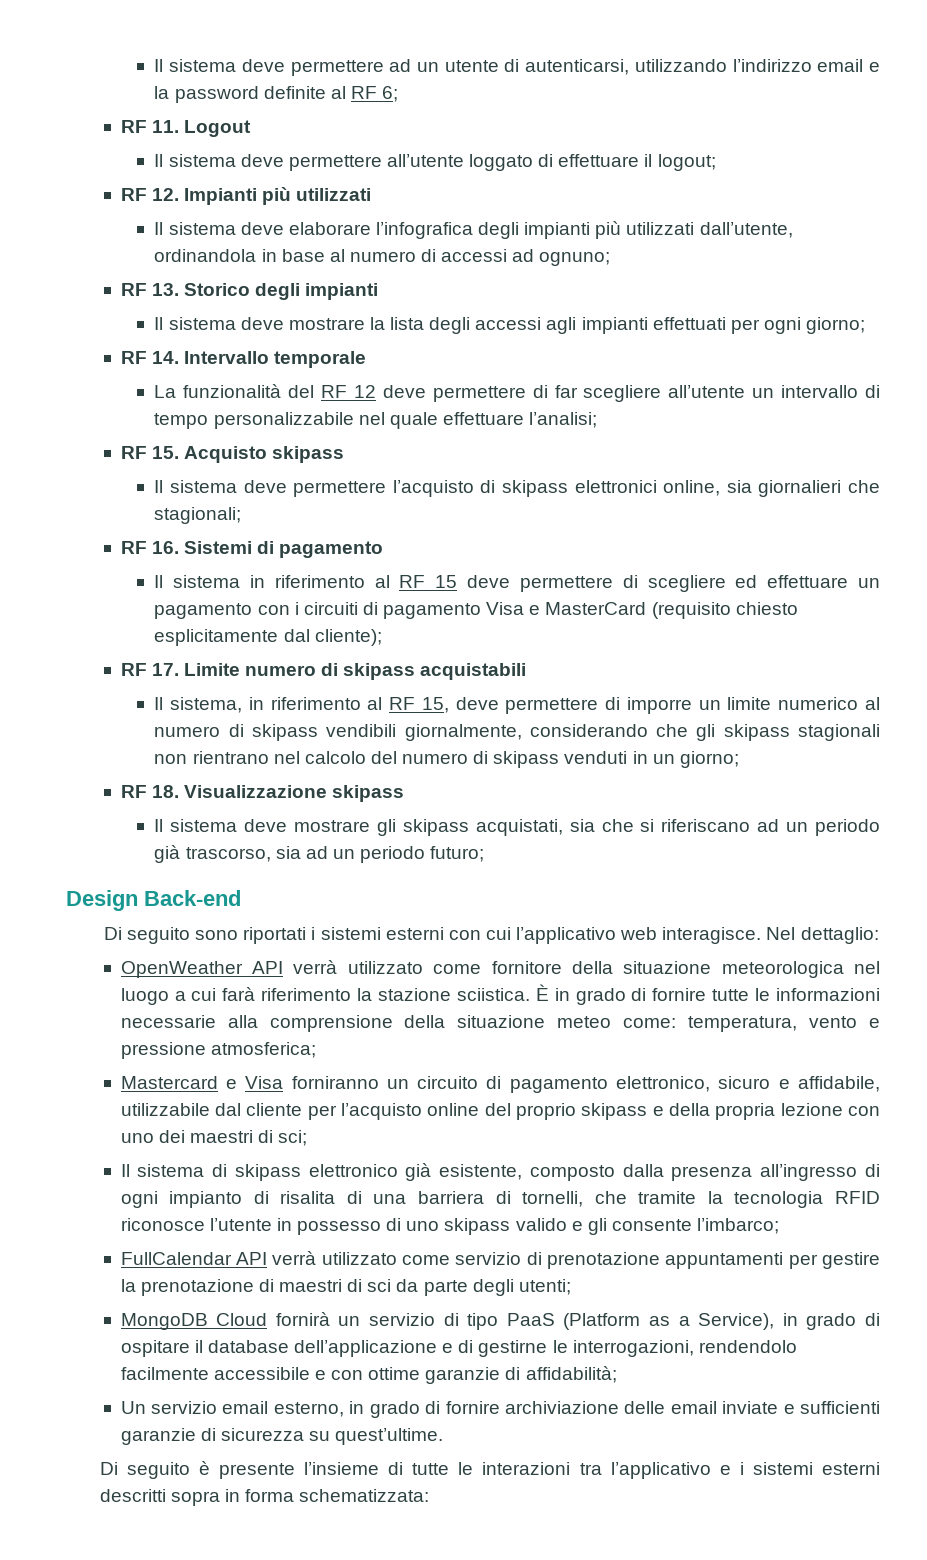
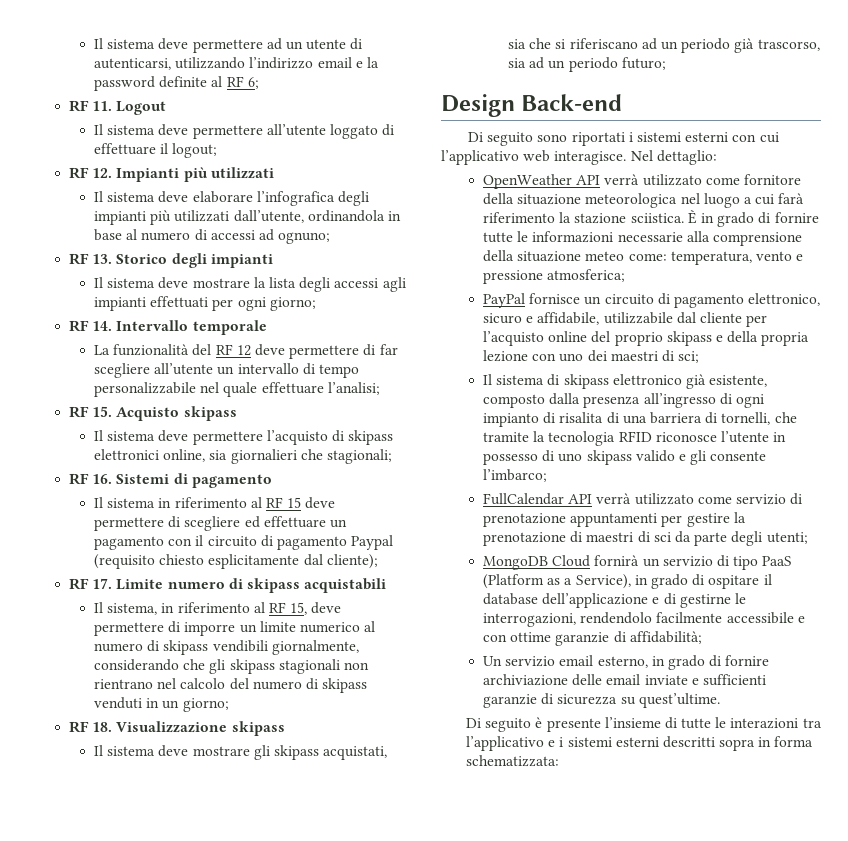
- Il sistema in riferimento al RF 15 deve permettere di scegliere ed effettuare un pagamento con i circuiti di pagamento Visa e MasterCard (requisito chiesto esplicitamente dal cliente);
+ Il sistema in riferimento al RF 15 deve permettere di scegliere ed effettuare un pagamento con il circuito di pagamento Paypal (requisito chiesto esplicitamente dal cliente);
- Mastercard e Visa forniranno un circuito di pagamento elettronico, sicuro e affidabile, utilizzabile dal cliente per l’acquisto online del proprio skipass e della propria lezione con uno dei maestri di sci;
+ PayPal fornisce un circuito di pagamento elettronico, sicuro e affidabile, utilizzabile dal cliente per l’acquisto online del proprio skipass e della propria lezione con uno dei maestri di sci;

